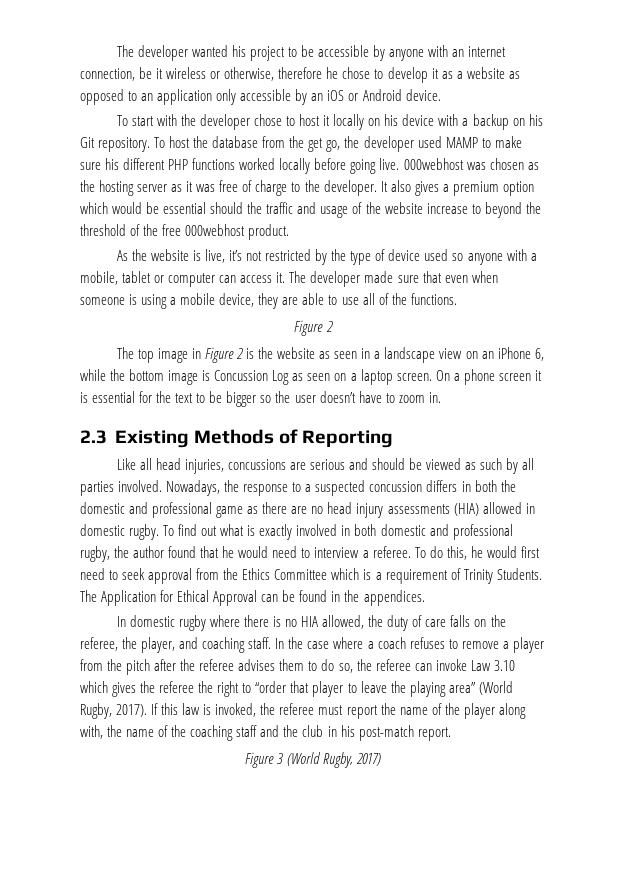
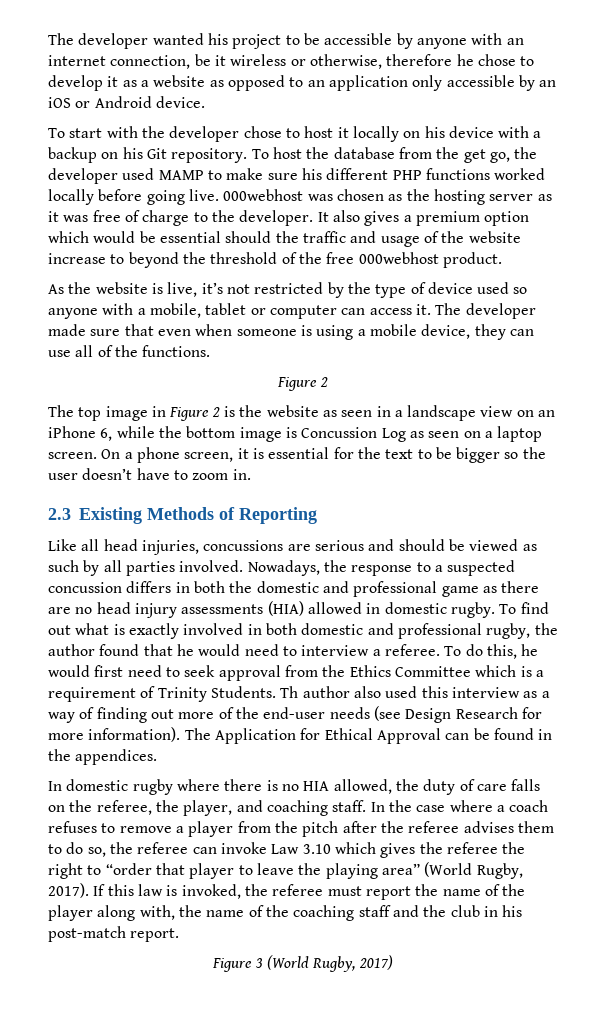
- The developer made sure that even when someone is using a mobile device, they are able to use all of the functions.
+ The developer made sure that even when someone is using a mobile device, they can use all of the functions.
- On a phone screen it is essential for the text to be bigger so the user doesn’t have to zoom in.
+ On a phone screen, it is essential for the text to be bigger so the user doesn’t have to zoom in.
+ Th author also used this interview as a way of finding out more of the end-user needs (see Design Research for more information).

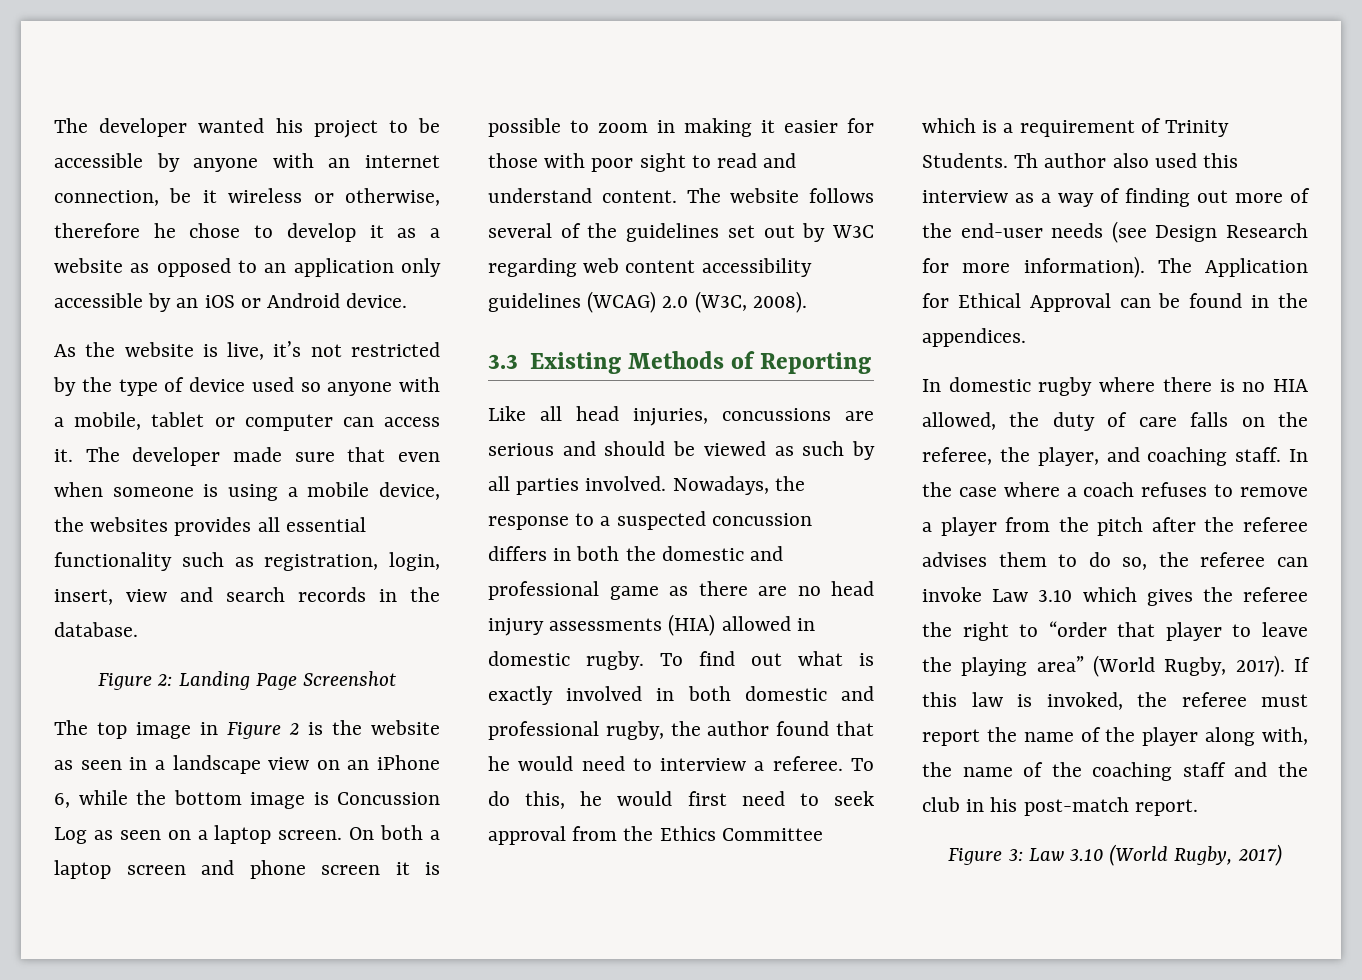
- To start with the developer chose to host it locally on his device with a backup on his Git repository. To host the database from the get go, the developer used MAMP to make sure his different PHP functions worked locally before going live. 000webhost was chosen as the hosting server as it was free of charge to the developer. It also gives a premium option which would be essential should the traffic and usage of the website increase to beyond the threshold of the free 000webhost product.
- The developer made sure that even when someone is using a mobile device, they can use all of the functions.
- Figure 2
+ The developer made sure that even when someone is using a mobile device, the websites provides all essential functionality such as registration, login, insert, view and search records in the database.
+ Figure 2: Landing Page Screenshot
- On a phone screen, it is essential for the text to be bigger so the user doesn’t have to zoom in.
- 2.3 Existing Methods of Reporting
+ On both a laptop screen and phone screen it is possible to zoom in making it easier for those with poor sight to read and understand content. The website follows several of the guidelines set out by W3C regarding web content accessibility guidelines (WCAG) 2.0 (W3C, 2008).
+ 3.3 Existing Methods of Reporting
- Figure 3 (World Rugby, 2017)
+ Figure 3: Law 3.10 (World Rugby, 2017)

